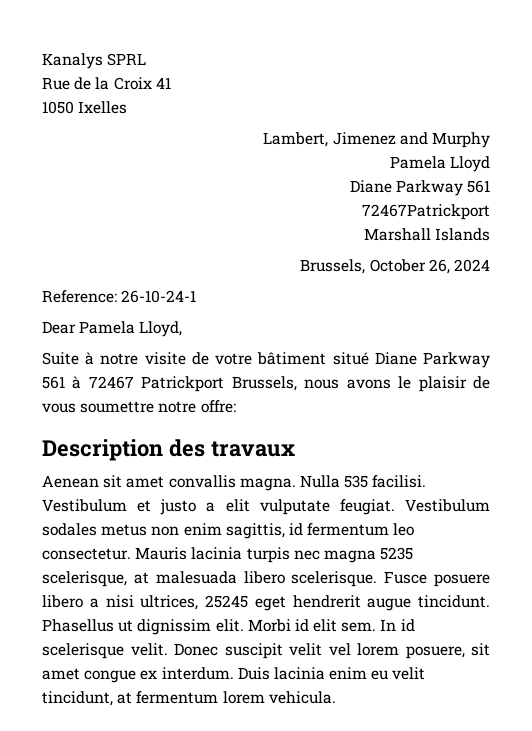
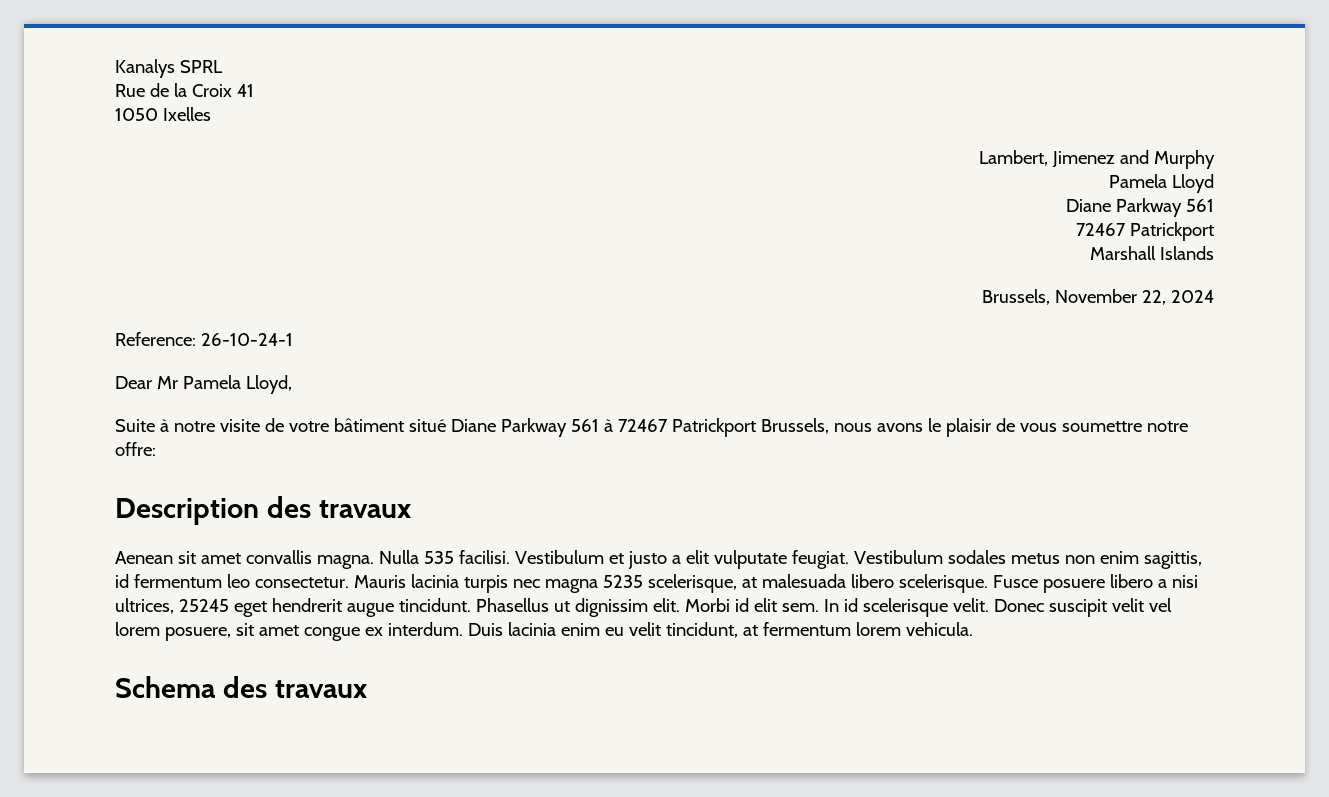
  Pamela Lloyd
  Diane Parkway 561
- 72467Patrickport
+ 72467 Patrickport
- Brussels, October 26, 2024
+ Brussels, November 22, 2024
- Dear Pamela Lloyd,
+ Dear Mr Pamela Lloyd,
+ Schema des travaux

